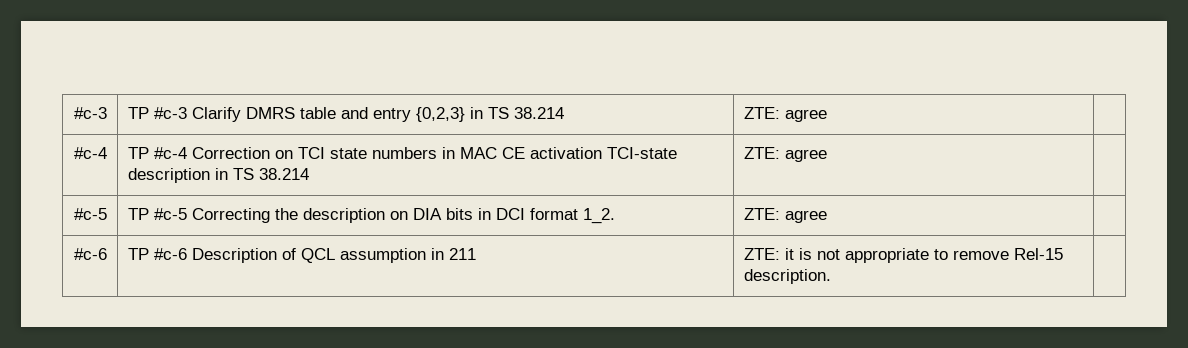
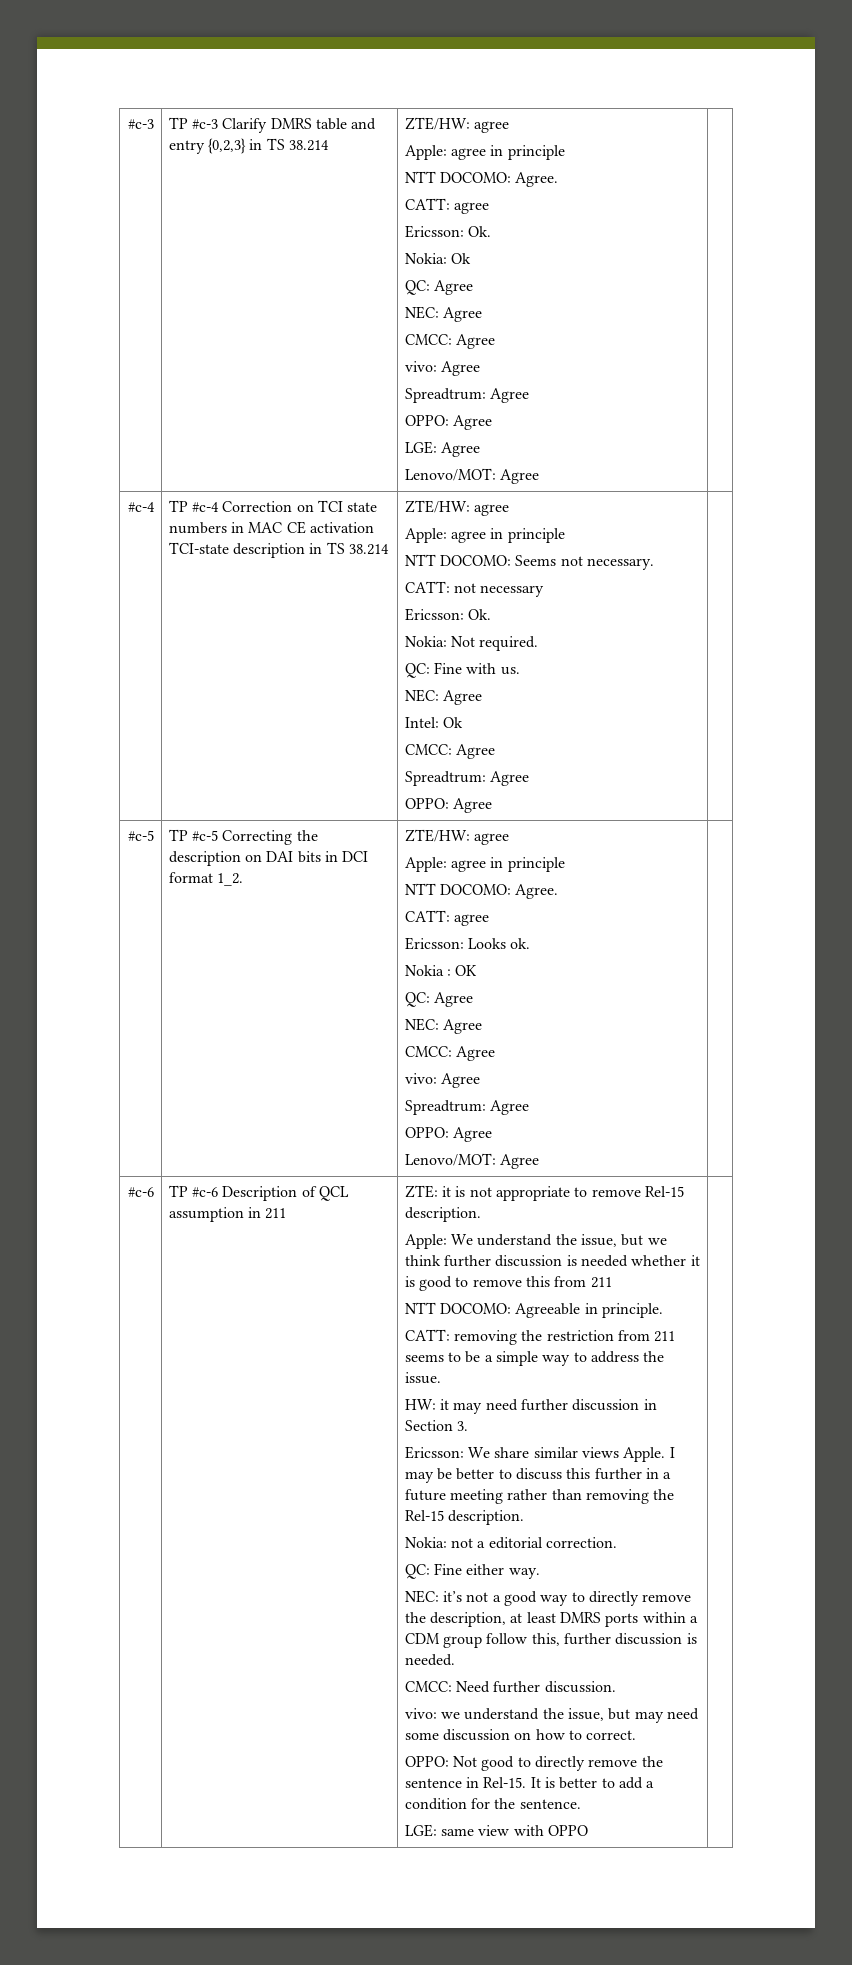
- TP #c-3 Clarify DMRS table and entry {0,2,3} in TS 38.214 | ZTE: agree
+ TP #c-3 Clarify DMRS table and entry {0,2,3} in TS 38.214 | ZTE/HW: agree
+ Apple: agree in principle
+ NTT DOCOMO: Agree.
+ CATT: agree
+ Ericsson: Ok.
+ Nokia: Ok
+ QC: Agree
+ NEC: Agree
+ CMCC: Agree
+ vivo: Agree
+ Spreadtrum: Agree
+ OPPO: Agree
+ LGE: Agree
+ Lenovo/MOT: Agree
- TP #c-4 Correction on TCI state numbers in MAC CE activation TCI-state description in TS 38.214 | ZTE: agree
+ TP #c-4 Correction on TCI state numbers in MAC CE activation TCI-state description in TS 38.214 | ZTE/HW: agree
+ Apple: agree in principle
+ NTT DOCOMO: Seems not necessary.
+ CATT: not necessary
+ Ericsson: Ok.
+ Nokia: Not required.
+ QC: Fine with us.
+ NEC: Agree
+ Intel: Ok
+ CMCC: Agree
+ Spreadtrum: Agree
+ OPPO: Agree
- TP #c-5 Correcting the description on DIA bits in DCI format 1_2. | ZTE: agree
+ TP #c-5 Correcting the description on DAI bits in DCI format 1_2. | ZTE/HW: agree
+ Apple: agree in principle
+ NTT DOCOMO: Agree.
+ CATT: agree
+ Ericsson: Looks ok.
+ Nokia : OK
+ QC: Agree
+ NEC: Agree
+ CMCC: Agree
+ vivo: Agree
+ Spreadtrum: Agree
+ OPPO: Agree
+ Lenovo/MOT: Agree
+ Apple: We understand the issue, but we think further discussion is needed whether it is good to remove this from 211
+ NTT DOCOMO: Agreeable in principle.
+ CATT: removing the restriction from 211 seems to be a simple way to address the issue.
+ HW: it may need further discussion in Section 3.
+ Ericsson: We share similar views Apple. I may be better to discuss this further in a future meeting rather than removing the Rel-15 description.
+ Nokia: not a editorial correction.
+ QC: Fine either way.
+ NEC: it’s not a good way to directly remove the description, at least DMRS ports within a CDM group follow this, further discussion is needed.
+ CMCC: Need further discussion.
+ vivo: we understand the issue, but may need some discussion on how to correct.
+ OPPO: Not good to directly remove the sentence in Rel-15. It is better to add a condition for the sentence.
+ LGE: same view with OPPO

